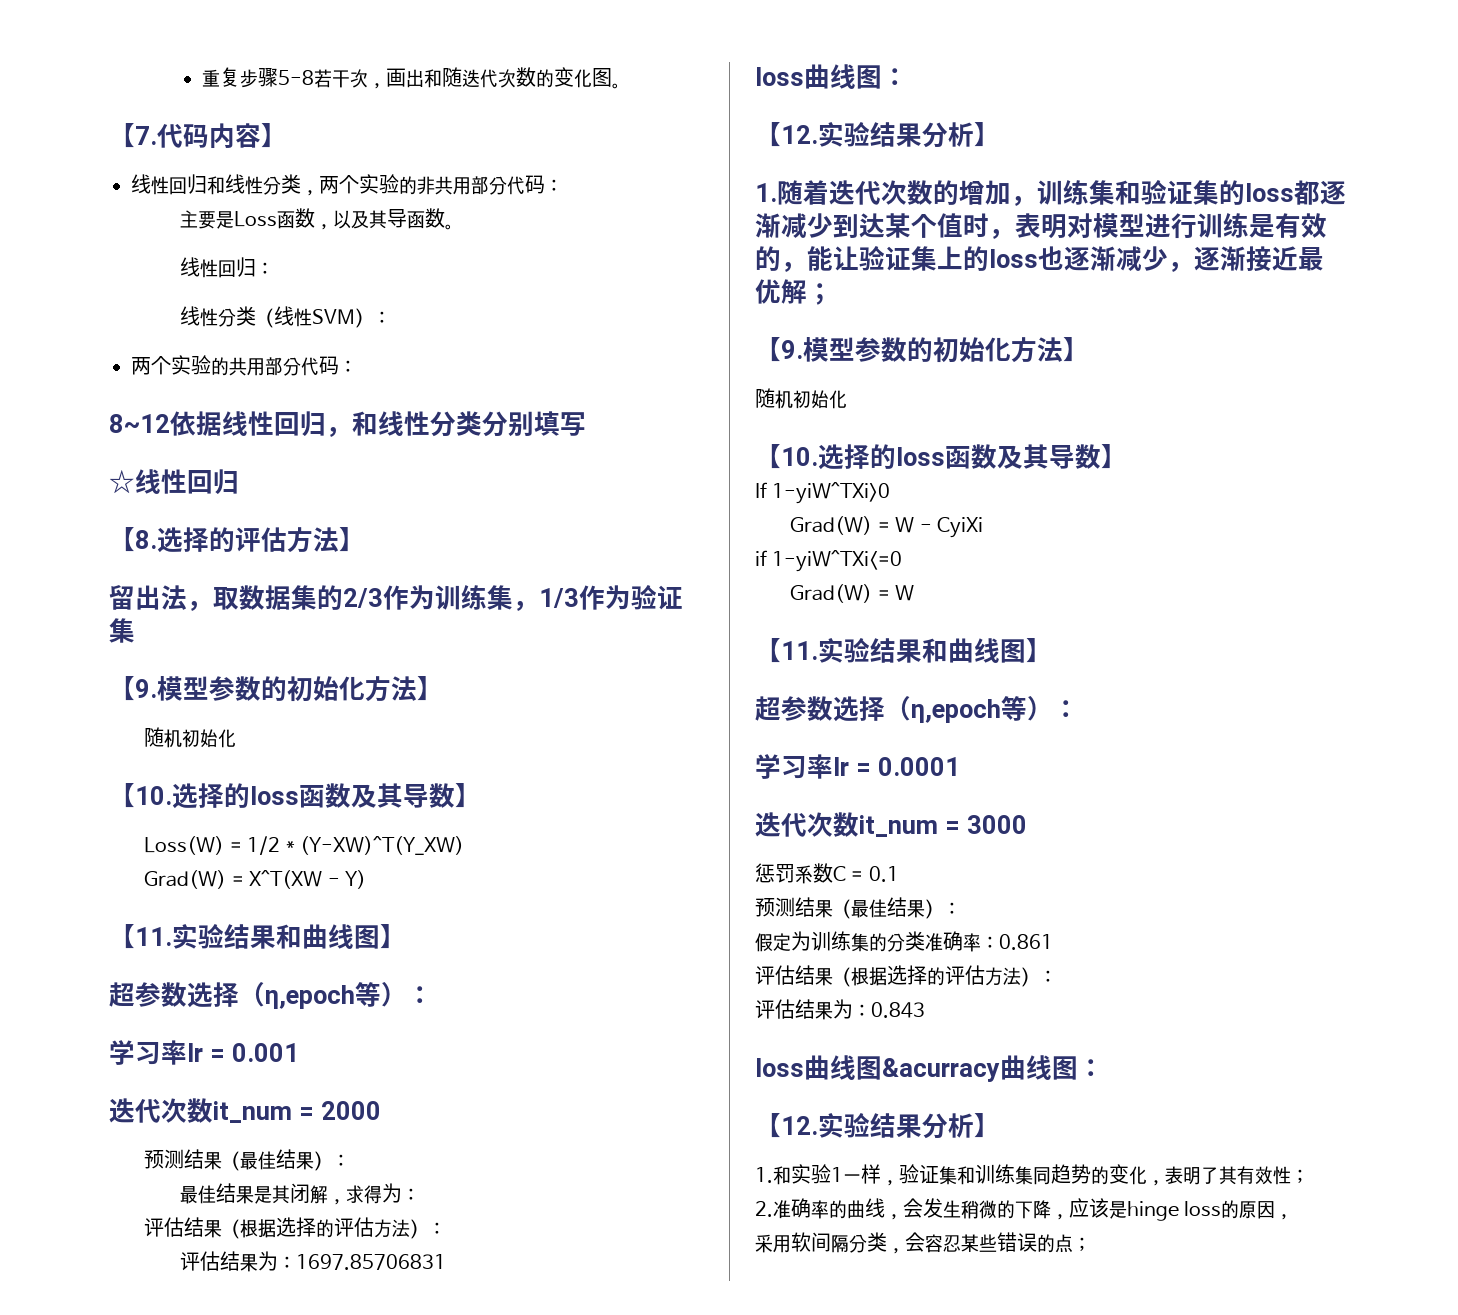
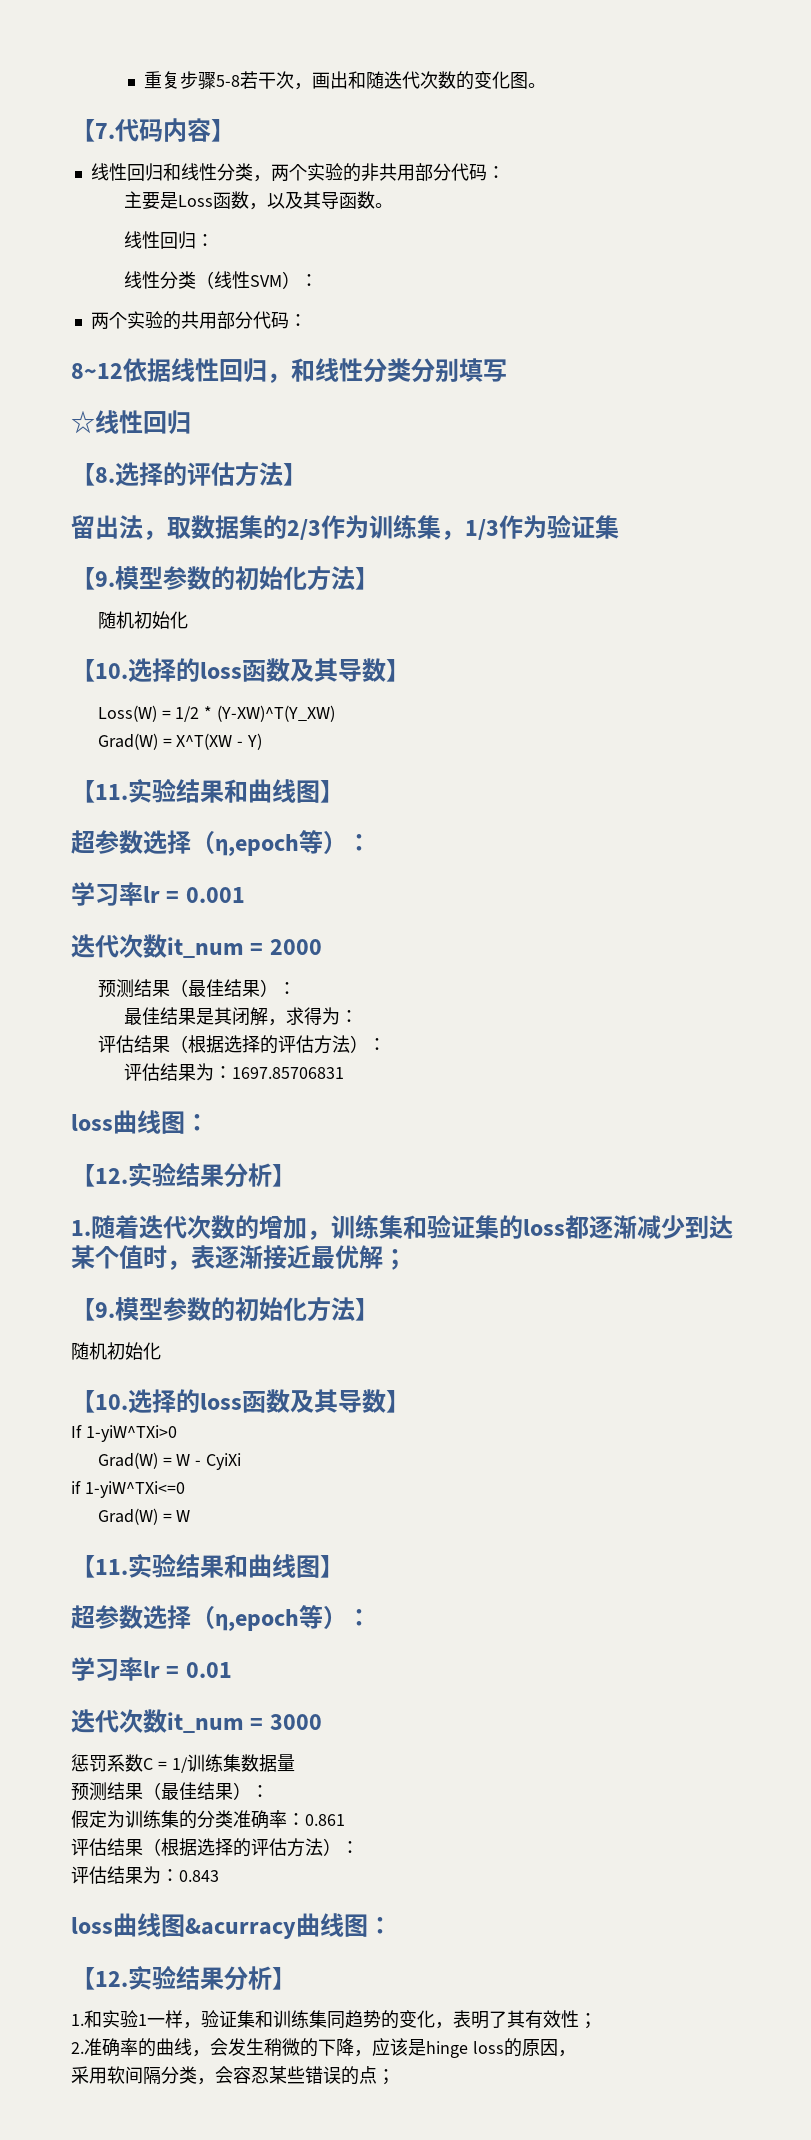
- 1.随着迭代次数的增加，训练集和验证集的loss都逐渐减少到达某个值时，表明对模型进行训练是有效的，能让验证集上的loss也逐渐减少，逐渐接近最优解；
+ 1.随着迭代次数的增加，训练集和验证集的loss都逐渐减少到达某个值时，表逐渐接近最优解；
- 学习率lr = 0.0001
+ 学习率lr = 0.01
- 惩罚系数C = 0.1
+ 惩罚系数C = 1/训练集数据量

